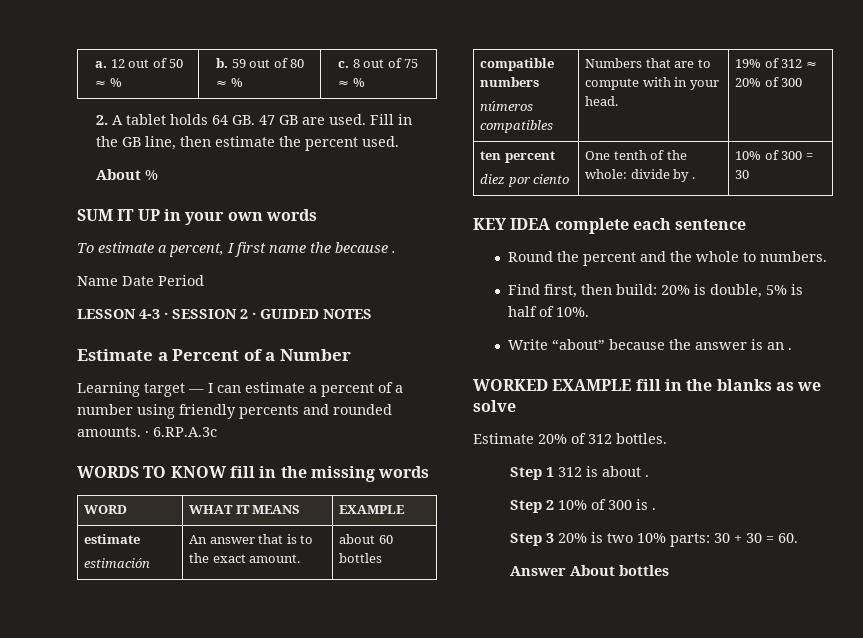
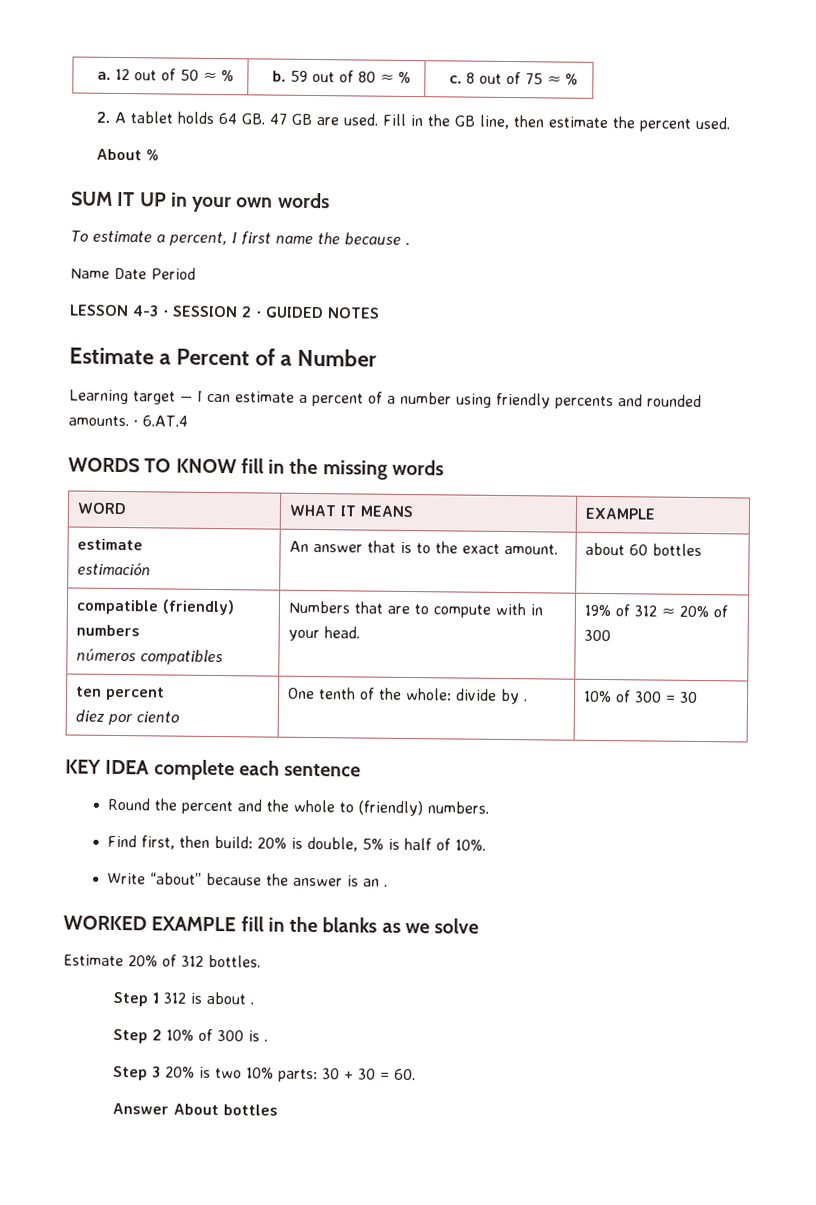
- · 6.RP.A.3c
+ · 6.AT.4
- compatible numbers
+ compatible (friendly) numbers
- Round the percent and the whole to numbers.
+ Round the percent and the whole to (friendly) numbers.

